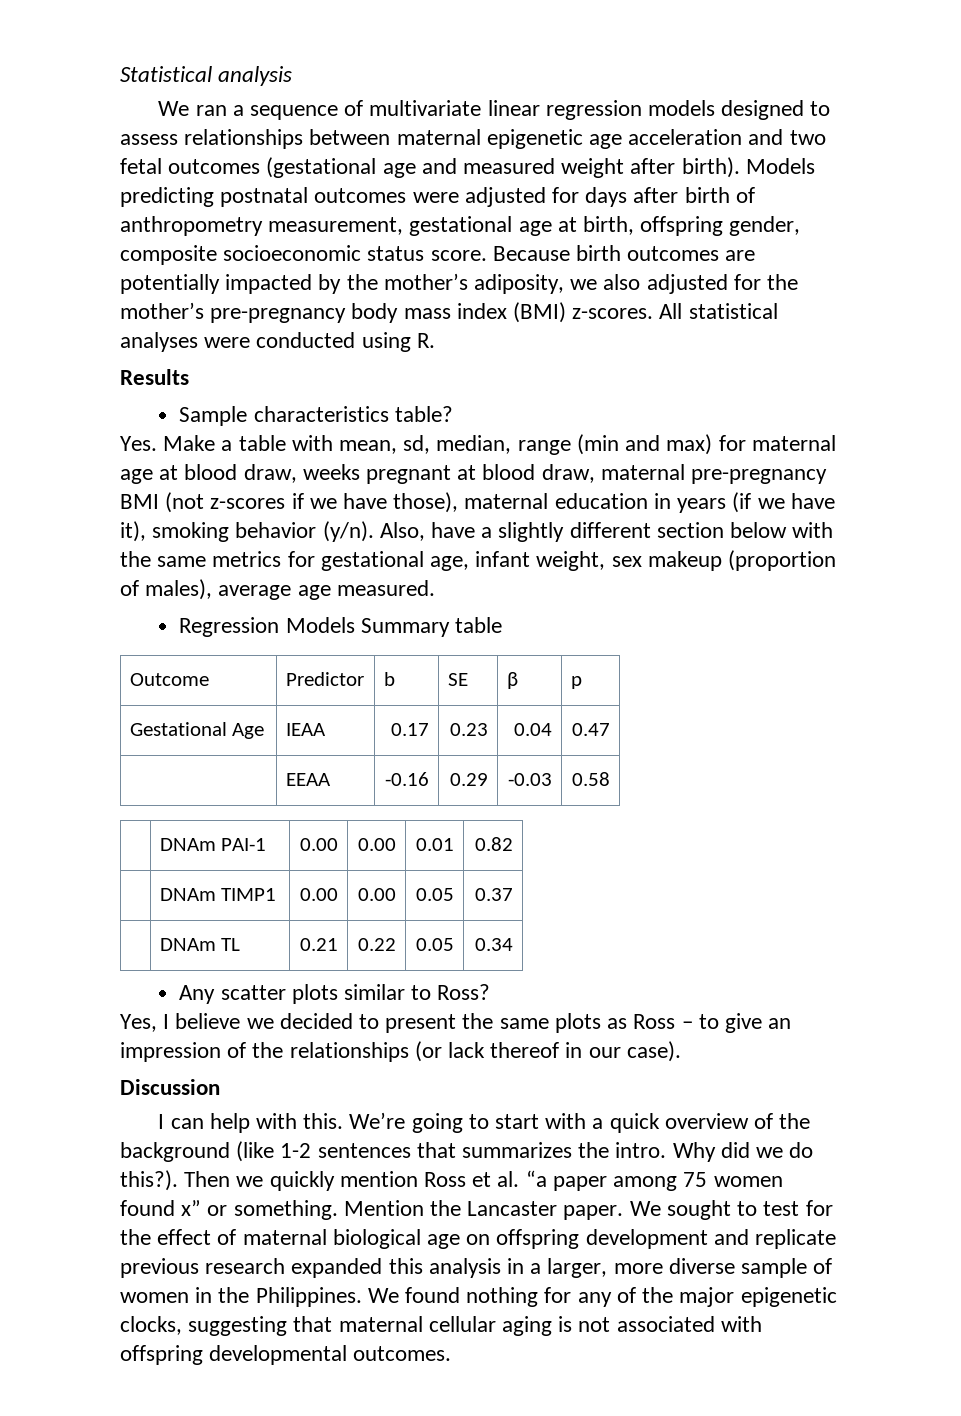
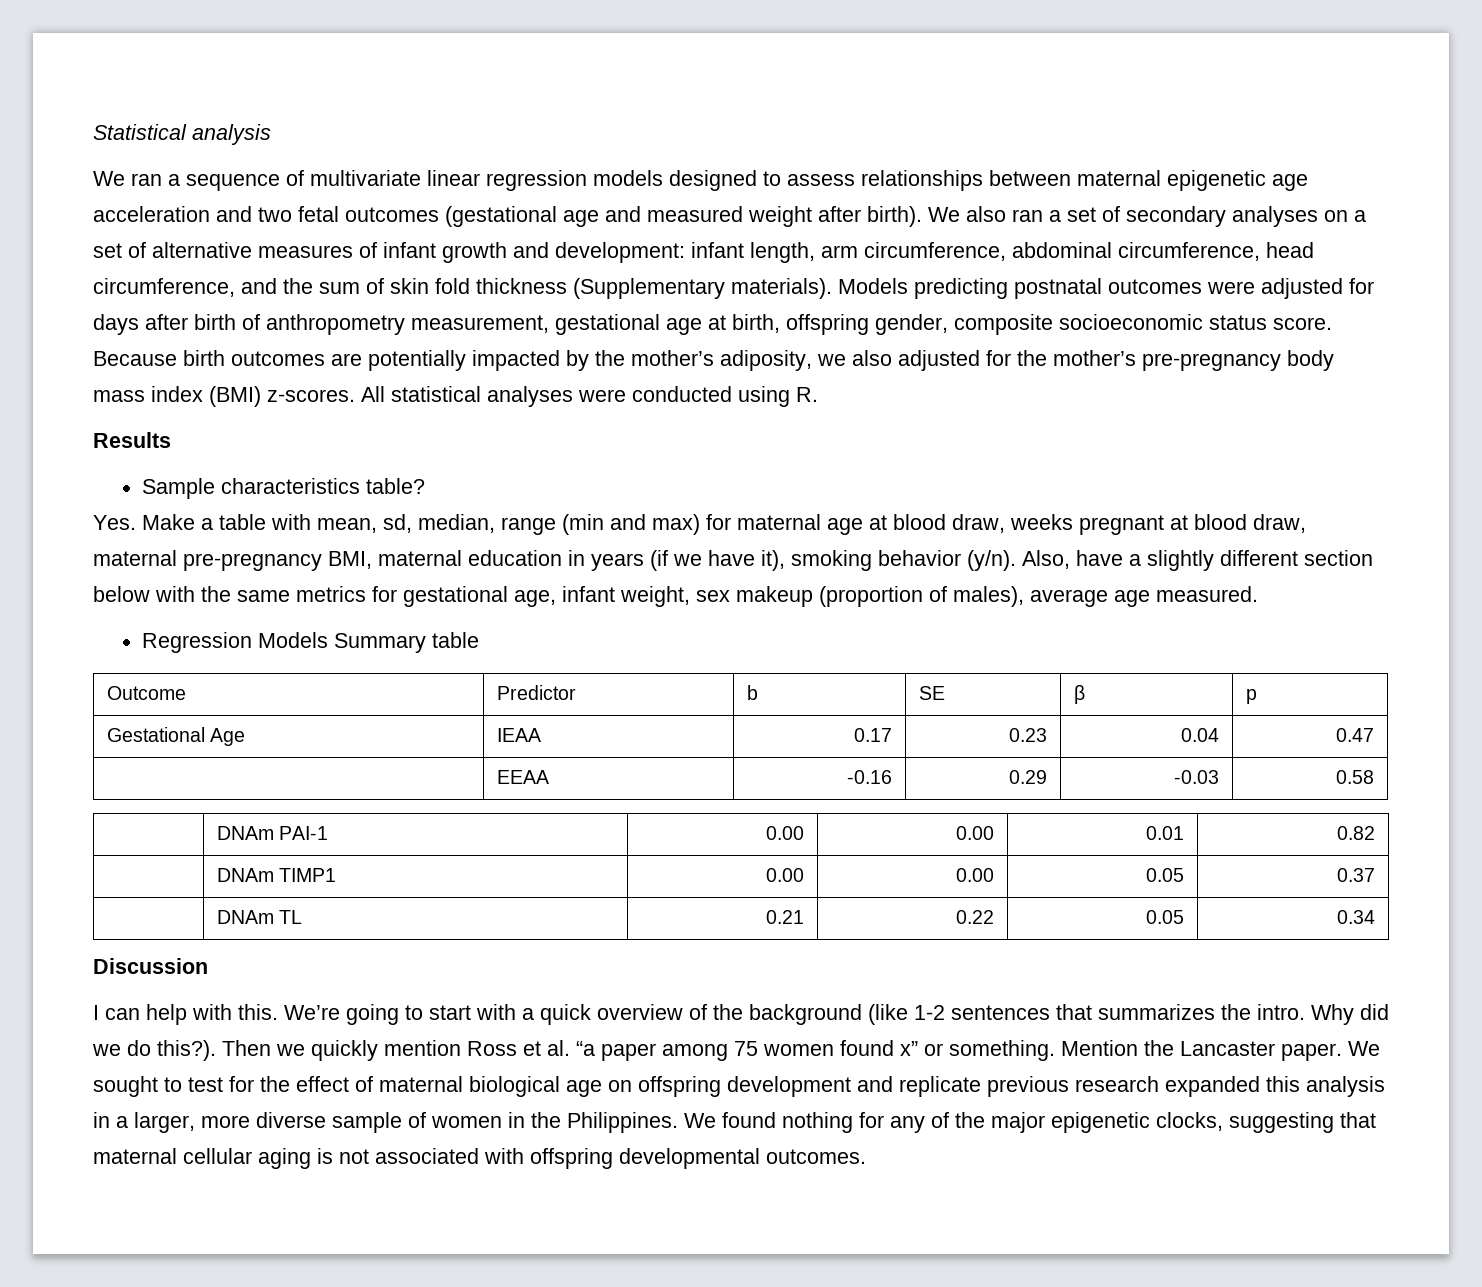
+ We also ran a set of secondary analyses on a set of alternative measures of infant growth and development: infant length, arm circumference, abdominal circumference, head circumference, and the sum of skin fold thickness (Supplementary materials).
- Yes. Make a table with mean, sd, median, range (min and max) for maternal age at blood draw, weeks pregnant at blood draw, maternal pre-pregnancy BMI (not z-scores if we have those), maternal education in years (if we have it), smoking behavior (y/n).
+ Yes. Make a table with mean, sd, median, range (min and max) for maternal age at blood draw, weeks pregnant at blood draw, maternal pre-pregnancy BMI, maternal education in years (if we have it), smoking behavior (y/n).
- Any scatter plots similar to Ross?
- Yes, I believe we decided to present the same plots as Ross – to give an impression of the relationships (or lack thereof in our case).

